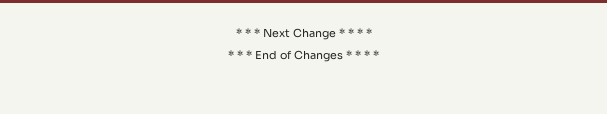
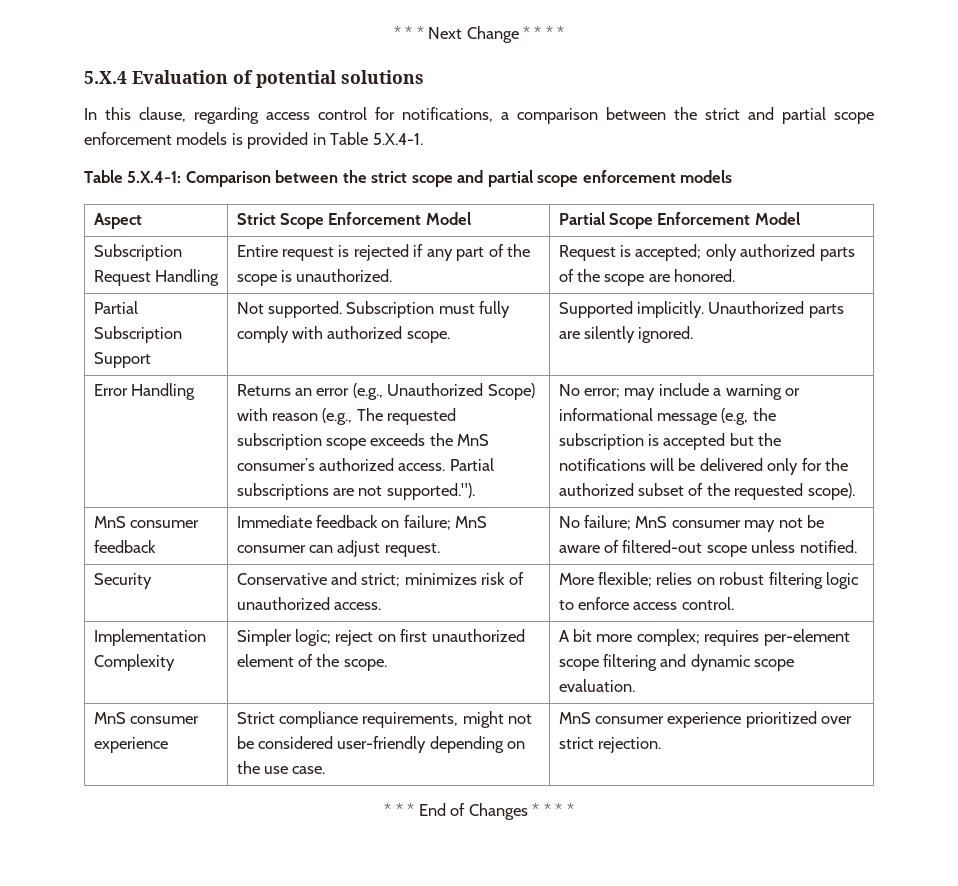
+ 5.X.4 Evaluation of potential solutions
+ In this clause, regarding access control for notifications, a comparison between the strict and partial scope enforcement models is provided in Table 5.X.4-1.
+ Table 5.X.4-1: Comparison between the strict scope and partial scope enforcement models
+ Aspect | Strict Scope Enforcement Model | Partial Scope Enforcement Model
+ Subscription Request Handling | Entire request is rejected if any part of the scope is unauthorized. | Request is accepted; only authorized parts of the scope are honored.
+ Partial Subscription Support | Not supported. Subscription must fully comply with authorized scope. | Supported implicitly. Unauthorized parts are silently ignored.
+ Error Handling | Returns an error (e.g., Unauthorized Scope) with reason (e.g., The requested subscription scope exceeds the MnS consumer’s authorized access. Partial subscriptions are not supported."). | No error; may include a warning or informational message (e.g, the subscription is accepted but the notifications will be delivered only for the authorized subset of the requested scope).
+ MnS consumer feedback | Immediate feedback on failure; MnS consumer can adjust request. | No failure; MnS consumer may not be aware of filtered-out scope unless notified.
+ Security | Conservative and strict; minimizes risk of unauthorized access. | More flexible; relies on robust filtering logic to enforce access control.
+ Implementation Complexity | Simpler logic; reject on first unauthorized element of the scope. | A bit more complex; requires per-element scope filtering and dynamic scope evaluation.
+ MnS consumer experience | Strict compliance requirements, might not be considered user-friendly depending on the use case. | MnS consumer experience prioritized over strict rejection.

